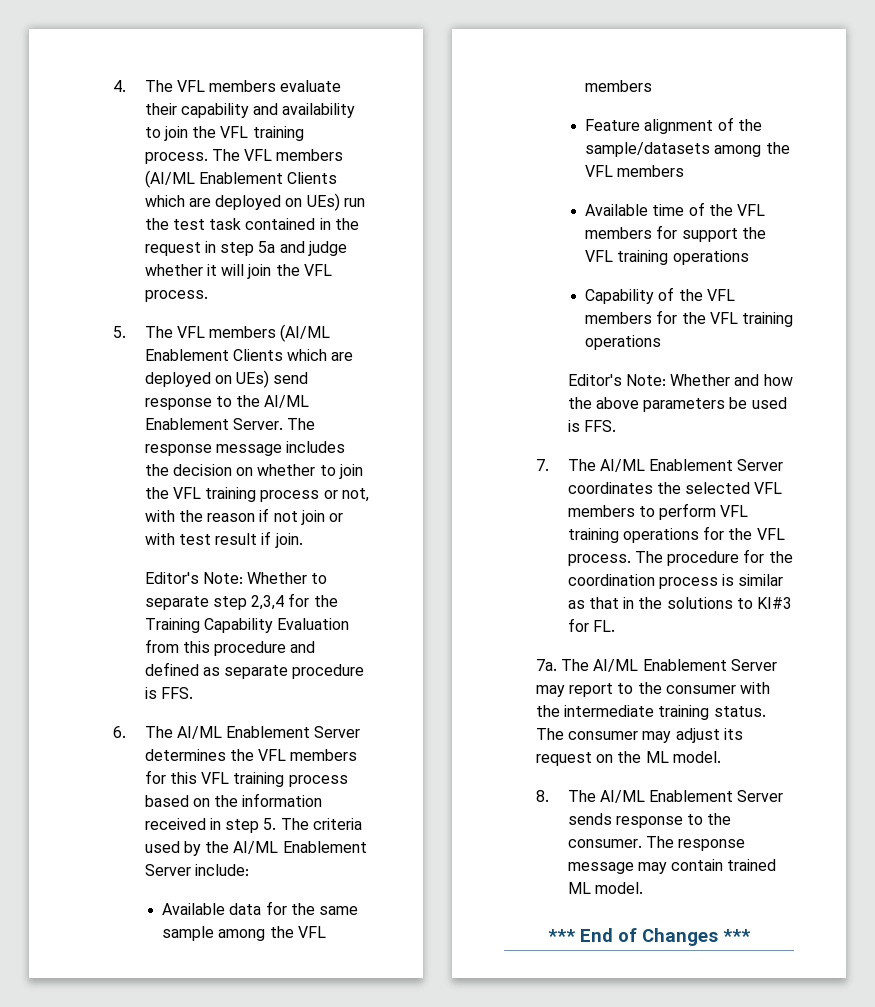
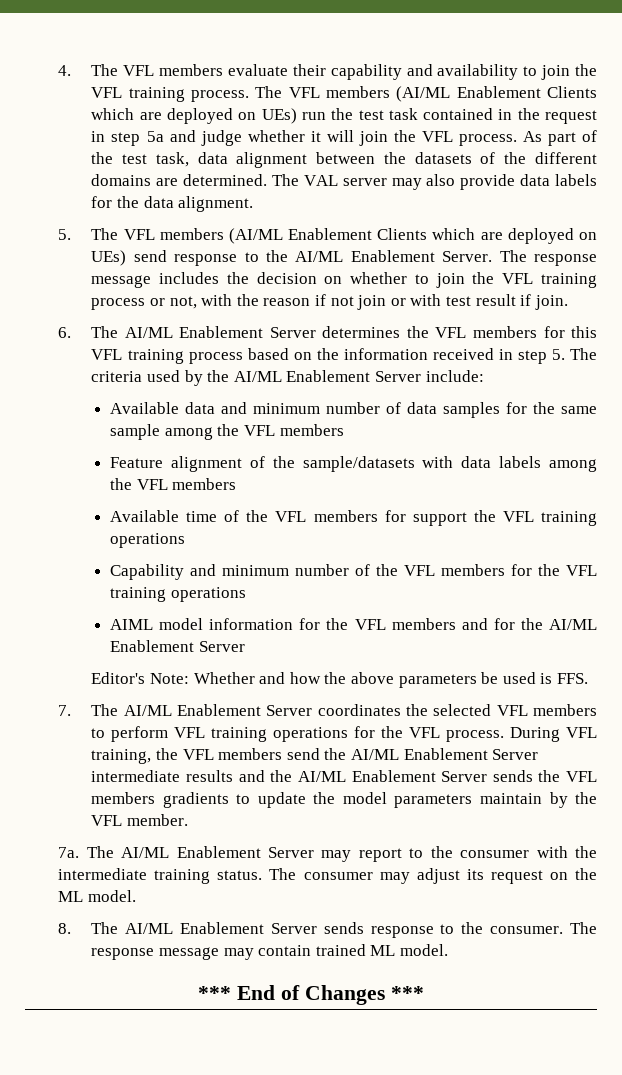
+ As part of the test task, data alignment between the datasets of the different domains are determined. The VAL server may also provide data labels for the data alignment.
- Editor's Note: Whether to separate step 2,3,4 for the Training Capability Evaluation from this procedure and defined as separate procedure is FFS.
- Available data for the same sample among the VFL members
+ Available data and minimum number of data samples for the same sample among the VFL members
- Feature alignment of the sample/datasets among the VFL members
+ Feature alignment of the sample/datasets with data labels among the VFL members
- Capability of the VFL members for the VFL training operations
+ Capability and minimum number of the VFL members for the VFL training operations
+ AIML model information for the VFL members and for the AI/ML Enablement Server
- The procedure for the coordination process is similar as that in the solutions to KI#3 for FL.
+ During VFL training, the VFL members send the AI/ML Enablement Server intermediate results and the AI/ML Enablement Server sends the VFL members gradients to update the model parameters maintain by the VFL member.

